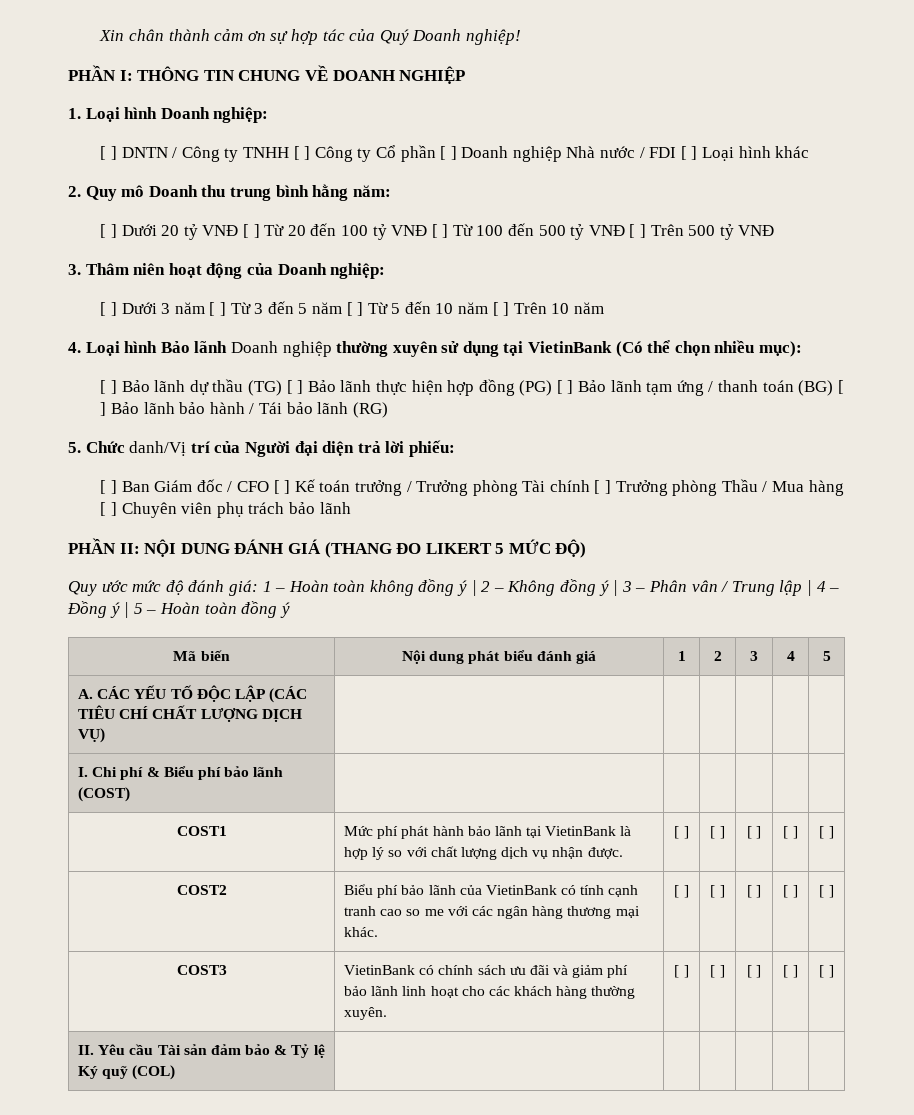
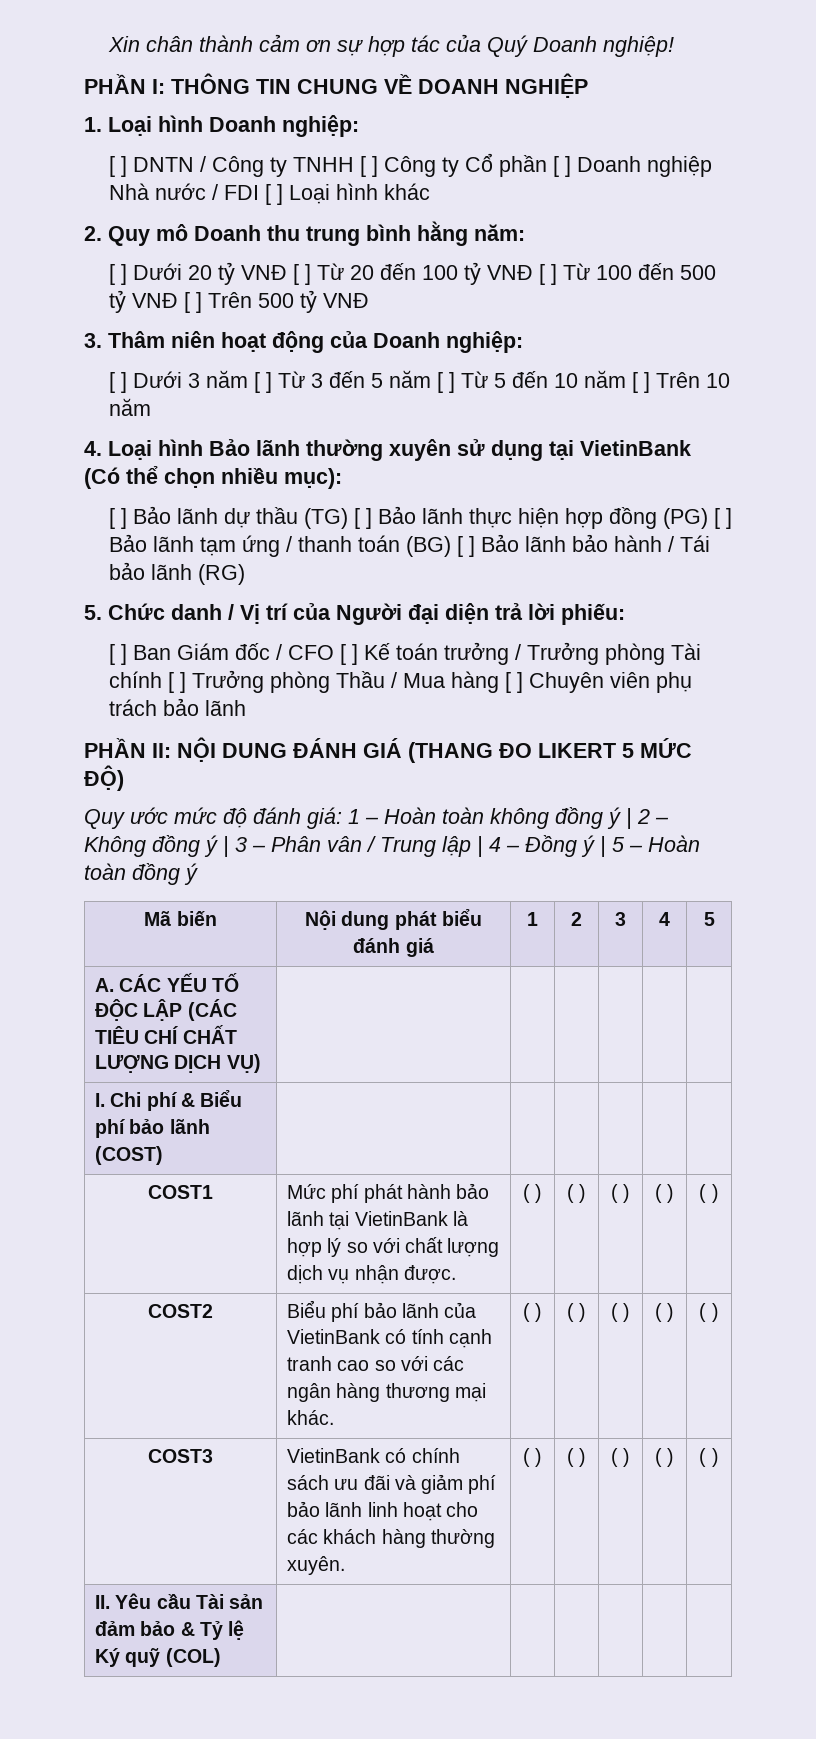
- 4. Loại hình Bảo lãnh Doanh nghiệp thường xuyên sử dụng tại VietinBank (Có thể chọn nhiều mục):
+ 4. Loại hình Bảo lãnh thường xuyên sử dụng tại VietinBank (Có thể chọn nhiều mục):
- 5. Chức danh/Vị trí của Người đại diện trả lời phiếu:
+ 5. Chức danh / Vị trí của Người đại diện trả lời phiếu:
- COST1 | Mức phí phát hành bảo lãnh tại VietinBank là hợp lý so với chất lượng dịch vụ nhận được. | [ ] | [ ] | [ ] | [ ] | [ ]
+ COST1 | Mức phí phát hành bảo lãnh tại VietinBank là hợp lý so với chất lượng dịch vụ nhận được. | ( ) | ( ) | ( ) | ( ) | ( )
- COST2 | Biểu phí bảo lãnh của VietinBank có tính cạnh tranh cao so me với các ngân hàng thương mại khác. | [ ] | [ ] | [ ] | [ ] | [ ]
+ COST2 | Biểu phí bảo lãnh của VietinBank có tính cạnh tranh cao so với các ngân hàng thương mại khác. | ( ) | ( ) | ( ) | ( ) | ( )
- COST3 | VietinBank có chính sách ưu đãi và giảm phí bảo lãnh linh hoạt cho các khách hàng thường xuyên. | [ ] | [ ] | [ ] | [ ] | [ ]
+ COST3 | VietinBank có chính sách ưu đãi và giảm phí bảo lãnh linh hoạt cho các khách hàng thường xuyên. | ( ) | ( ) | ( ) | ( ) | ( )

